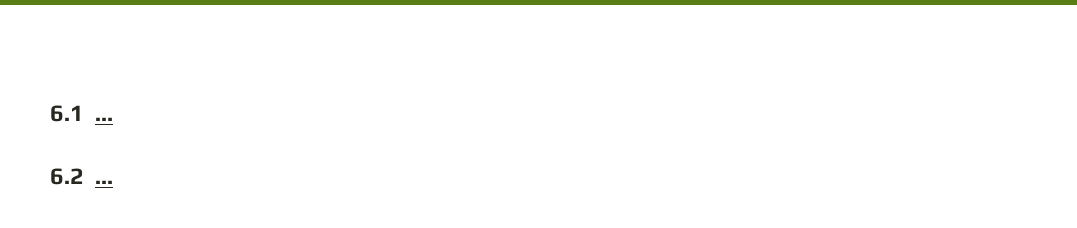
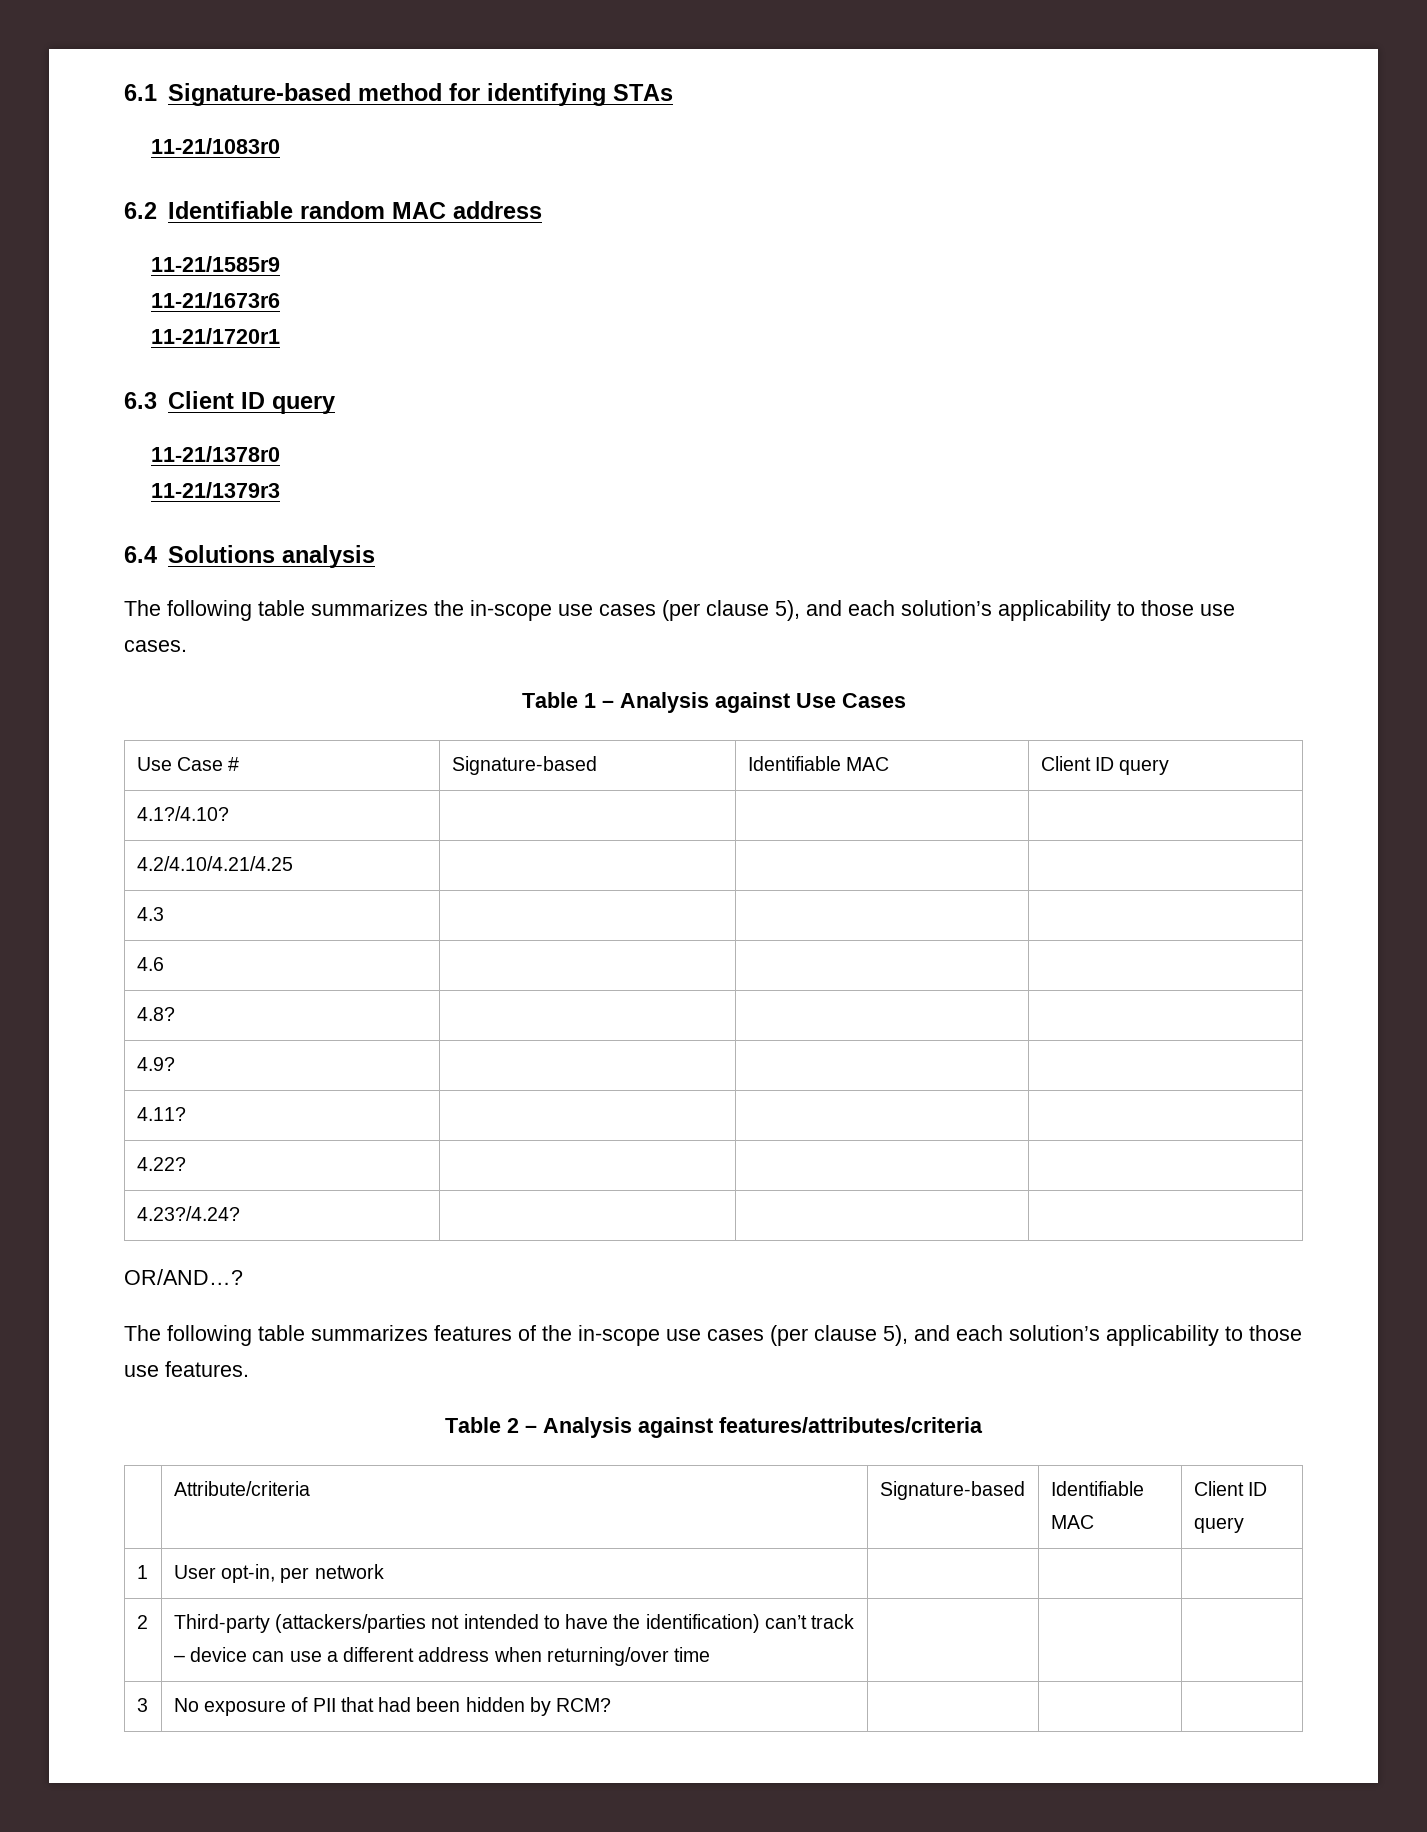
- 6.1 …
- 6.2 …
+ 6.1 Signature-based method for identifying STAs
+ 11-21/1083r0
+ 6.2 Identifiable random MAC address
+ 11-21/1585r9
+ 11-21/1673r6
+ 11-21/1720r1
+ 6.3 Client ID query
+ 11-21/1378r0
+ 11-21/1379r3
+ 6.4 Solutions analysis
+ The following table summarizes the in-scope use cases (per clause 5), and each solution’s applicability to those use cases.
+ Table 1 – Analysis against Use Cases
+ Use Case # | Signature-based | Identifiable MAC | Client ID query
+ 4.1?/4.10? | | |
+ 4.2/4.10/4.21/4.25 | | |
+ 4.3 | | |
+ 4.6 | | |
+ 4.8? | | |
+ 4.9? | | |
+ 4.11? | | |
+ 4.22? | | |
+ 4.23?/4.24? | | |
+ OR/AND…?
+ The following table summarizes features of the in-scope use cases (per clause 5), and each solution’s applicability to those use features.
+ Table 2 – Analysis against features/attributes/criteria
+ | Attribute/criteria | Signature-based | Identifiable MAC | Client ID query
+ 1 | User opt-in, per network | | |
+ 2 | Third-party (attackers/parties not intended to have the identification) can’t track – device can use a different address when returning/over time | | |
+ 3 | No exposure of PII that had been hidden by RCM? | | |

